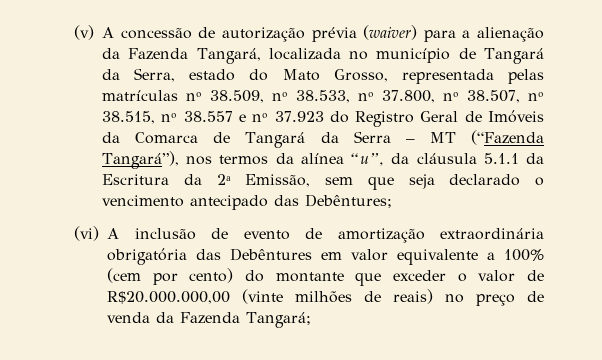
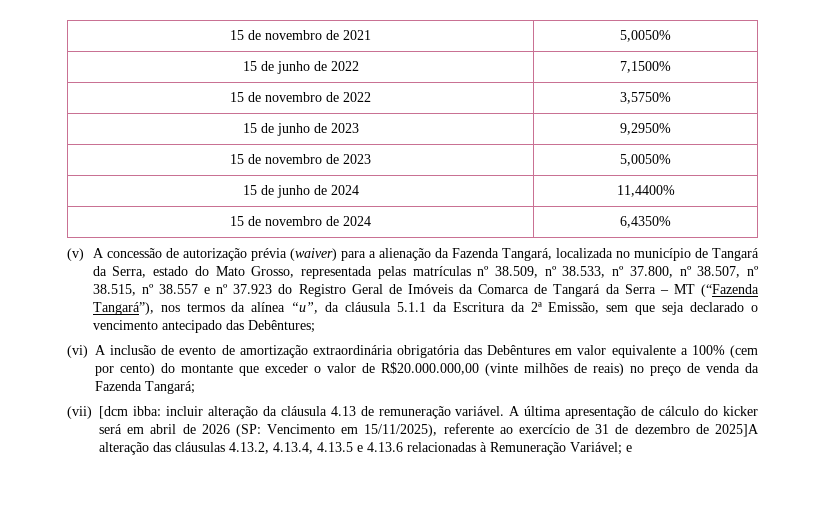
+ 15 de novembro de 2021 | 5,0050%
+ 15 de junho de 2022 | 7,1500%
+ 15 de novembro de 2022 | 3,5750%
+ 15 de junho de 2023 | 9,2950%
+ 15 de novembro de 2023 | 5,0050%
+ 15 de junho de 2024 | 11,4400%
+ 15 de novembro de 2024 | 6,4350%
+ (vii) [dcm ibba: incluir alteração da cláusula 4.13 de remuneração variável. A última apresentação de cálculo do kicker será em abril de 2026 (SP: Vencimento em 15/11/2025), referente ao exercício de 31 de dezembro de 2025]A alteração das cláusulas 4.13.2, 4.13.4, 4.13.5 e 4.13.6 relacionadas à Remuneração Variável; e

